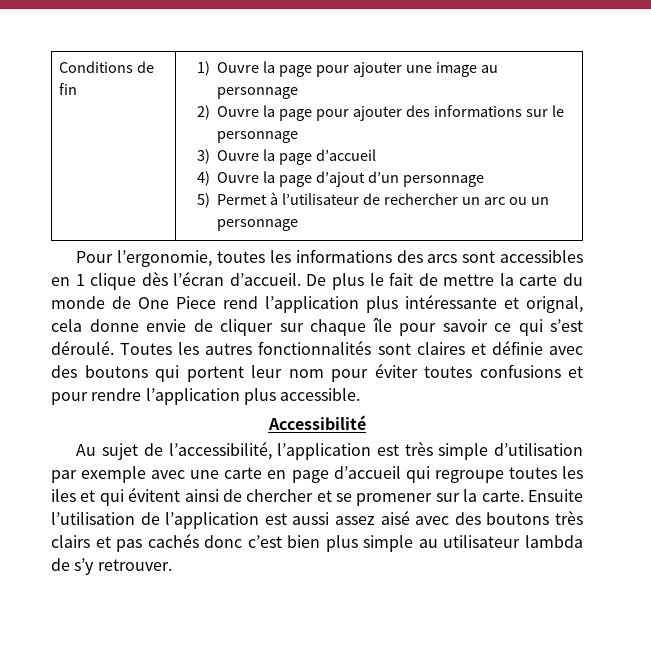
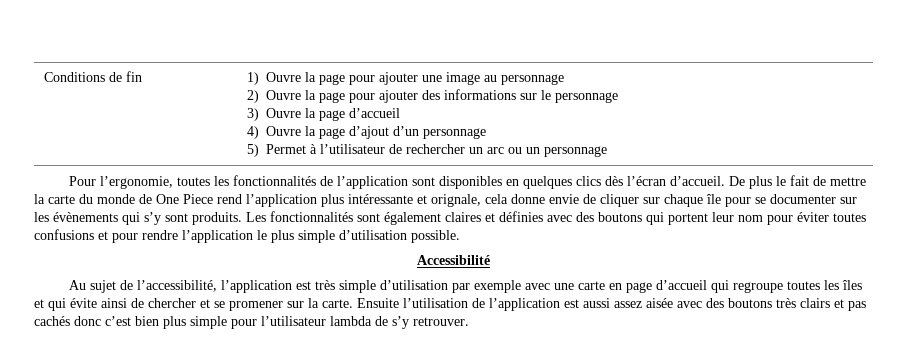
- Pour l’ergonomie, toutes les informations des arcs sont accessibles en 1 clique dès l’écran d’accueil.
+ Pour l’ergonomie, toutes les fonctionnalités de l’application sont disponibles en quelques clics dès l’écran d’accueil.
- De plus le fait de mettre la carte du monde de One Piece rend l’application plus intéressante et orignal, cela donne envie de cliquer sur chaque île pour savoir ce qui s’est déroulé. Toutes les autres fonctionnalités sont claires et définie avec des boutons qui portent leur nom pour éviter toutes confusions et pour rendre l’application plus accessible.
+ De plus le fait de mettre la carte du monde de One Piece rend l’application plus intéressante et orignale, cela donne envie de cliquer sur chaque île pour se documenter sur les évènements qui s’y sont produits. Les fonctionnalités sont également claires et définies avec des boutons qui portent leur nom pour éviter toutes confusions et pour rendre l’application le plus simple d’utilisation possible.
- Au sujet de l’accessibilité, l’application est très simple d’utilisation par exemple avec une carte en page d’accueil qui regroupe toutes les iles et qui évitent ainsi de chercher et se promener sur la carte.
+ Au sujet de l’accessibilité, l’application est très simple d’utilisation par exemple avec une carte en page d’accueil qui regroupe toutes les îles et qui évite ainsi de chercher et se promener sur la carte.
- Ensuite l’utilisation de l’application est aussi assez aisé avec des boutons très clairs et pas cachés donc c’est bien plus simple au utilisateur lambda de s’y retrouver.
+ Ensuite l’utilisation de l’application est aussi assez aisée avec des boutons très clairs et pas cachés donc c’est bien plus simple pour l’utilisateur lambda de s’y retrouver.

